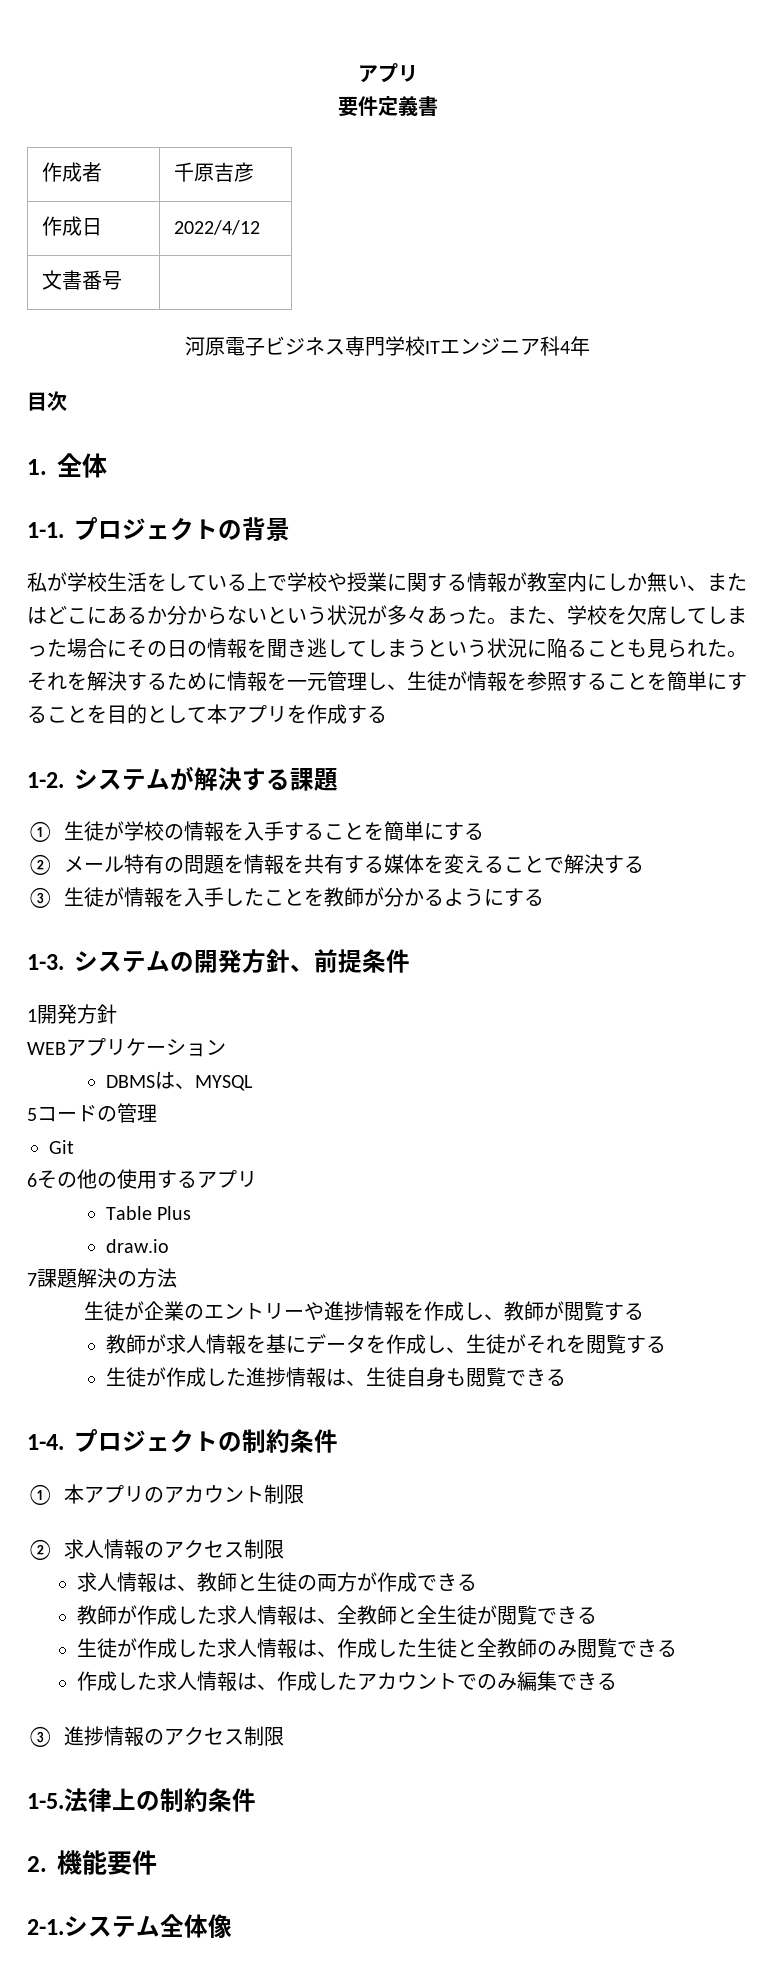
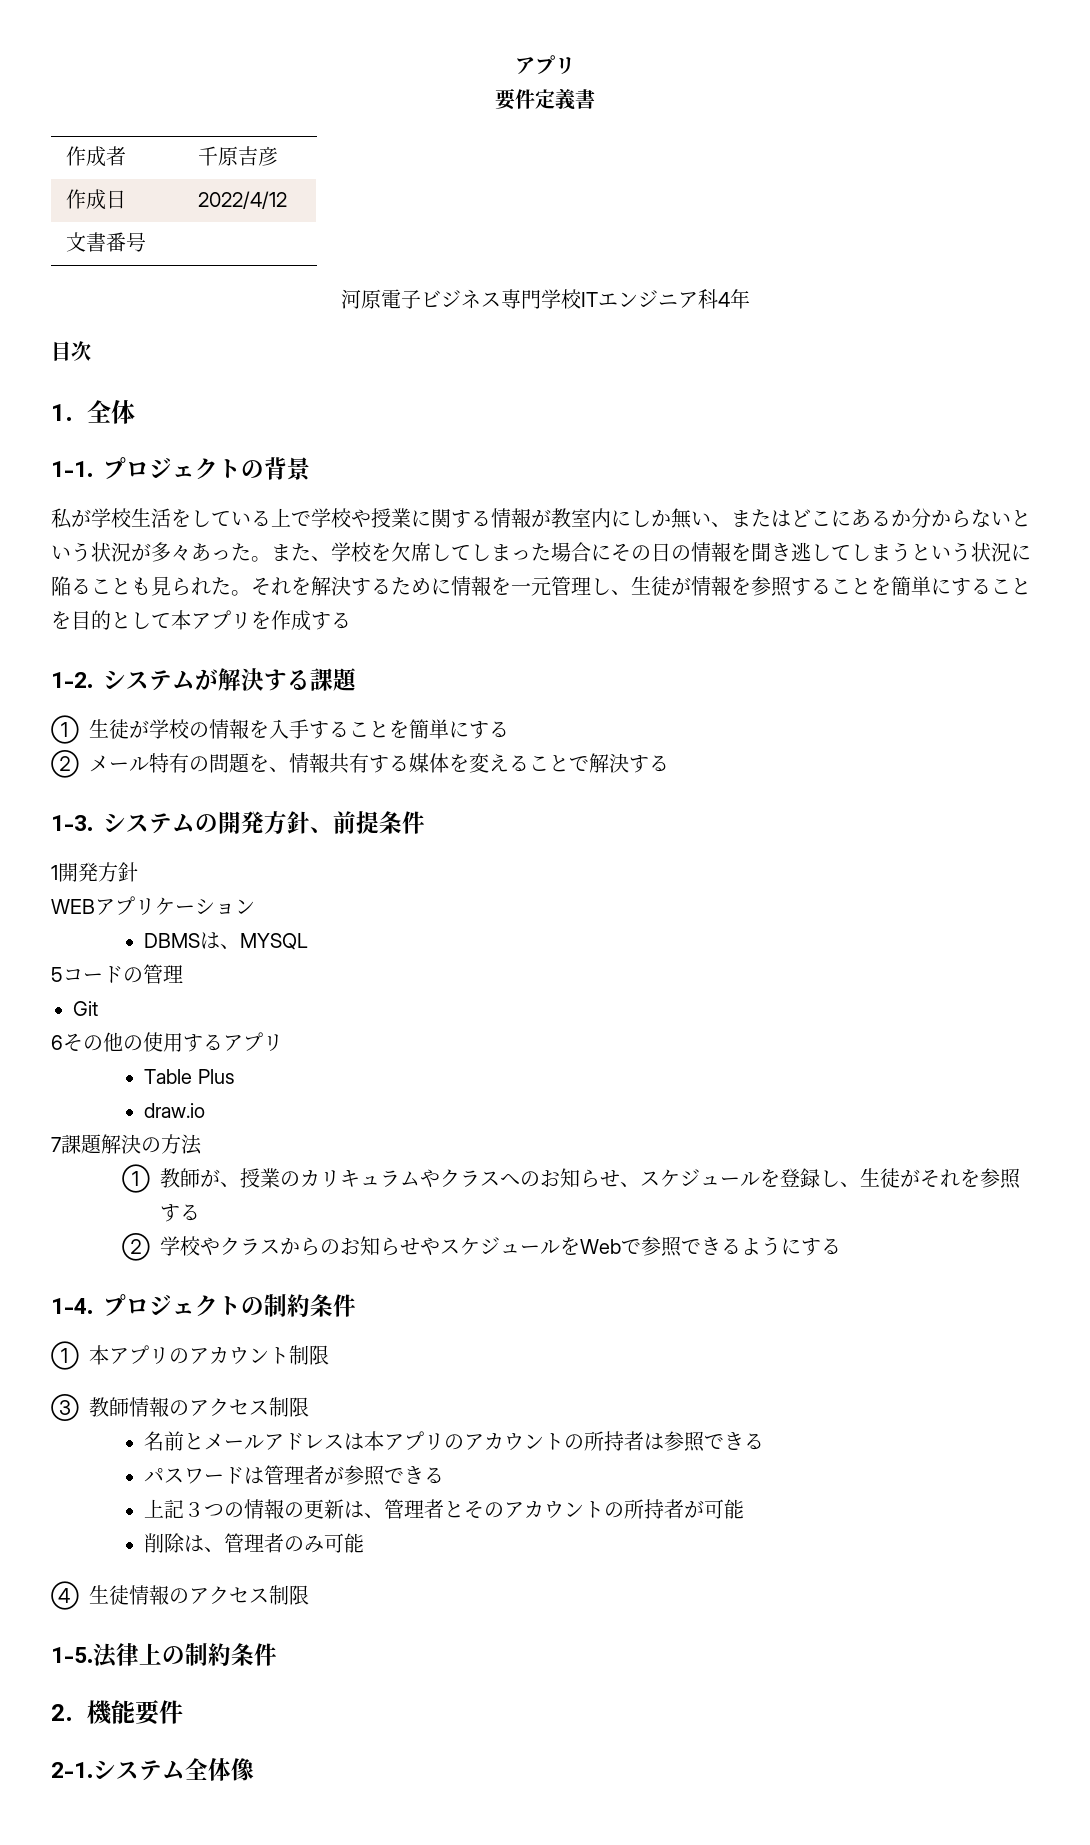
- ②メール特有の問題を情報を共有する媒体を変えることで解決する
+ ②メール特有の問題を、情報共有する媒体を変えることで解決する
- ③生徒が情報を入手したことを教師が分かるようにする
- 生徒が企業のエントリーや進捗情報を作成し、教師が閲覧する
- 教師が求人情報を基にデータを作成し、生徒がそれを閲覧する
- 生徒が作成した進捗情報は、生徒自身も閲覧できる
+ ①教師が、授業のカリキュラムやクラスへのお知らせ、スケジュールを登録し、生徒がそれを参照する
+ ②学校やクラスからのお知らせやスケジュールをWebで参照できるようにする
- ②求人情報のアクセス制限
- 求人情報は、教師と生徒の両方が作成できる
- 教師が作成した求人情報は、全教師と全生徒が閲覧できる
- 生徒が作成した求人情報は、作成した生徒と全教師のみ閲覧できる
- 作成した求人情報は、作成したアカウントでのみ編集できる
- ③進捗情報のアクセス制限
+ ③教師情報のアクセス制限
+ 名前とメールアドレスは本アプリのアカウントの所持者は参照できる
+ パスワードは管理者が参照できる
+ 上記３つの情報の更新は、管理者とそのアカウントの所持者が可能
+ 削除は、管理者のみ可能
+ ④生徒情報のアクセス制限

